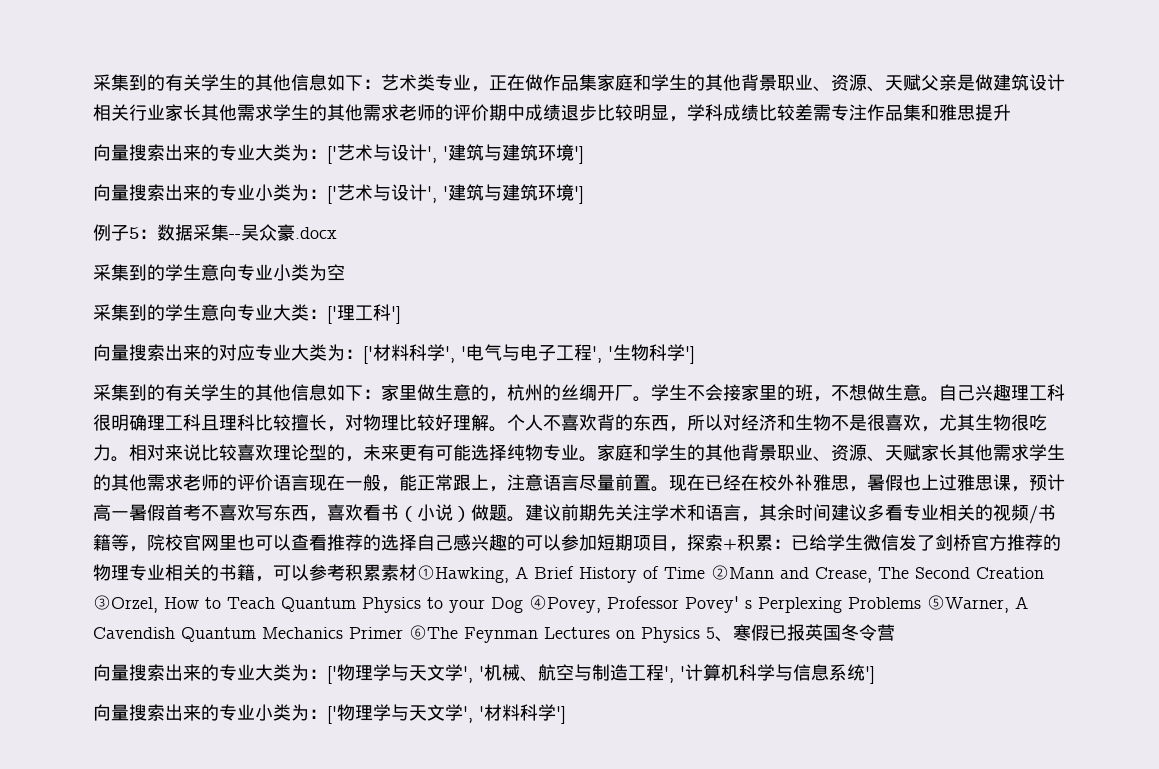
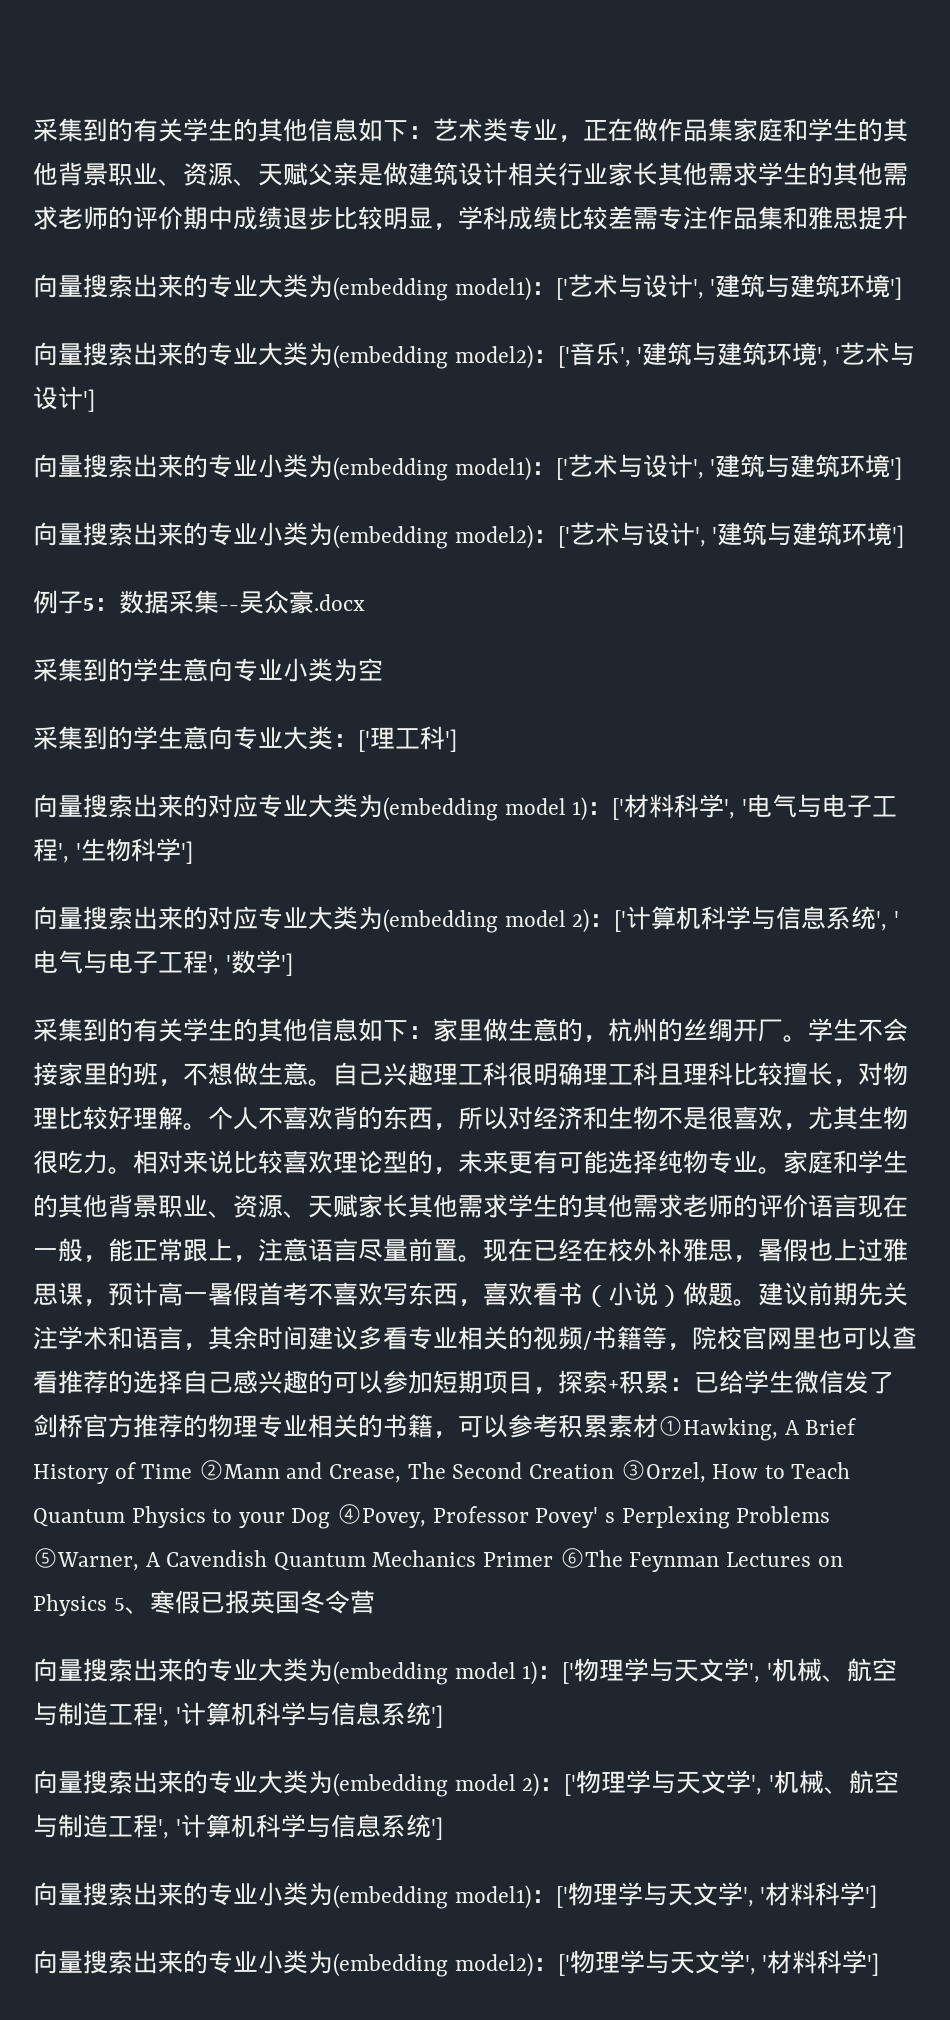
- 向量搜索出来的专业大类为：['艺术与设计', '建筑与建筑环境']
+ 向量搜索出来的专业大类为(embedding model1)：['艺术与设计', '建筑与建筑环境']
+ 向量搜索出来的专业大类为(embedding model2)：['音乐', '建筑与建筑环境', '艺术与设计']
+ 向量搜索出来的专业小类为(embedding model1)：['艺术与设计', '建筑与建筑环境']
- 向量搜索出来的专业小类为：['艺术与设计', '建筑与建筑环境']
+ 向量搜索出来的专业小类为(embedding model2)：['艺术与设计', '建筑与建筑环境']
- 向量搜索出来的对应专业大类为：['材料科学', '电气与电子工程', '生物科学']
+ 向量搜索出来的对应专业大类为(embedding model 1)：['材料科学', '电气与电子工程', '生物科学']
+ 向量搜索出来的对应专业大类为(embedding model 2)：['计算机科学与信息系统', '电气与电子工程', '数学']
- 向量搜索出来的专业大类为：['物理学与天文学', '机械、航空与制造工程', '计算机科学与信息系统']
+ 向量搜索出来的专业大类为(embedding model 1)：['物理学与天文学', '机械、航空与制造工程', '计算机科学与信息系统']
+ 向量搜索出来的专业大类为(embedding model 2)：['物理学与天文学', '机械、航空与制造工程', '计算机科学与信息系统']
- 向量搜索出来的专业小类为：['物理学与天文学', '材料科学']
+ 向量搜索出来的专业小类为(embedding model1)：['物理学与天文学', '材料科学']
+ 向量搜索出来的专业小类为(embedding model2)：['物理学与天文学', '材料科学']

